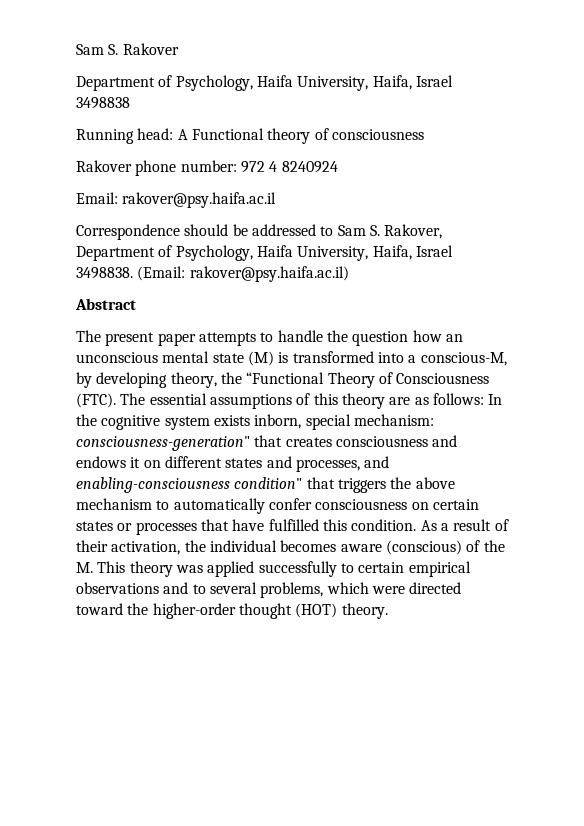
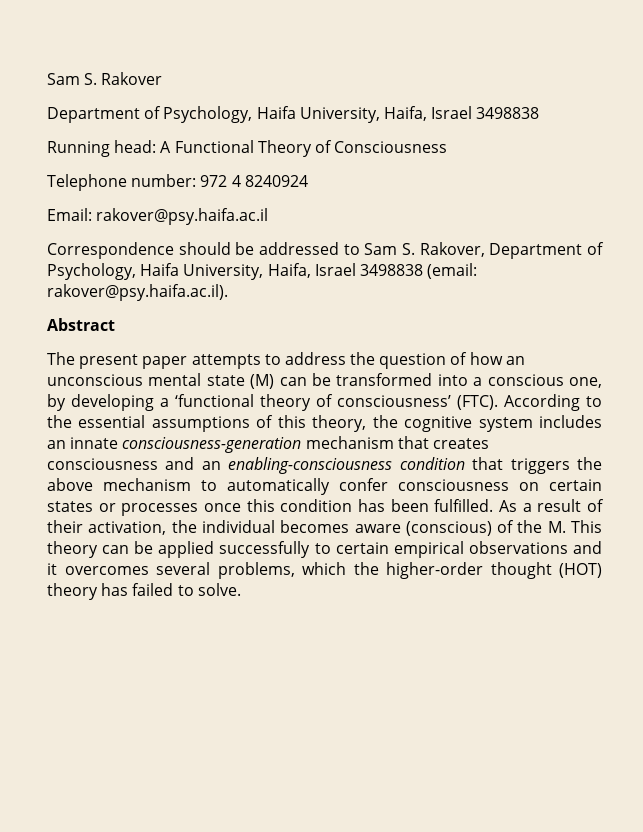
- Running head: A Functional theory of consciousness
- Rakover phone number: 972 4 8240924
+ Running head: A Functional Theory of Consciousness
+ Telephone number: 972 4 8240924
- Correspondence should be addressed to Sam S. Rakover, Department of Psychology, Haifa University, Haifa, Israel 3498838. (Email: rakover@psy.haifa.ac.il)
+ Correspondence should be addressed to Sam S. Rakover, Department of Psychology, Haifa University, Haifa, Israel 3498838 (email: rakover@psy.haifa.ac.il).
- The present paper attempts to handle the question how an unconscious mental state (M) is transformed into a conscious-M, by developing theory, the “Functional Theory of Consciousness (FTC). The essential assumptions of this theory are as follows: In the cognitive system exists inborn, special mechanism: consciousness-generation" that creates consciousness and endows it on different states and processes, and enabling-consciousness condition" that triggers the above mechanism to automatically confer consciousness on certain states or processes that have fulfilled this condition.
+ The present paper attempts to address the question of how an unconscious mental state (M) can be transformed into a conscious one, by developing a ‘functional theory of consciousness’ (FTC). According to the essential assumptions of this theory, the cognitive system includes an innate consciousness-generation mechanism that creates consciousness and an enabling-consciousness condition that triggers the above mechanism to automatically confer consciousness on certain states or processes once this condition has been fulfilled.
- As a result of their activation, the individual becomes aware (conscious) of the M. This theory was applied successfully to certain empirical observations and to several problems, which were directed toward the higher-order thought (HOT) theory.
+ As a result of their activation, the individual becomes aware (conscious) of the M. This theory can be applied successfully to certain empirical observations and it overcomes several problems, which the higher-order thought (HOT) theory has failed to solve.

